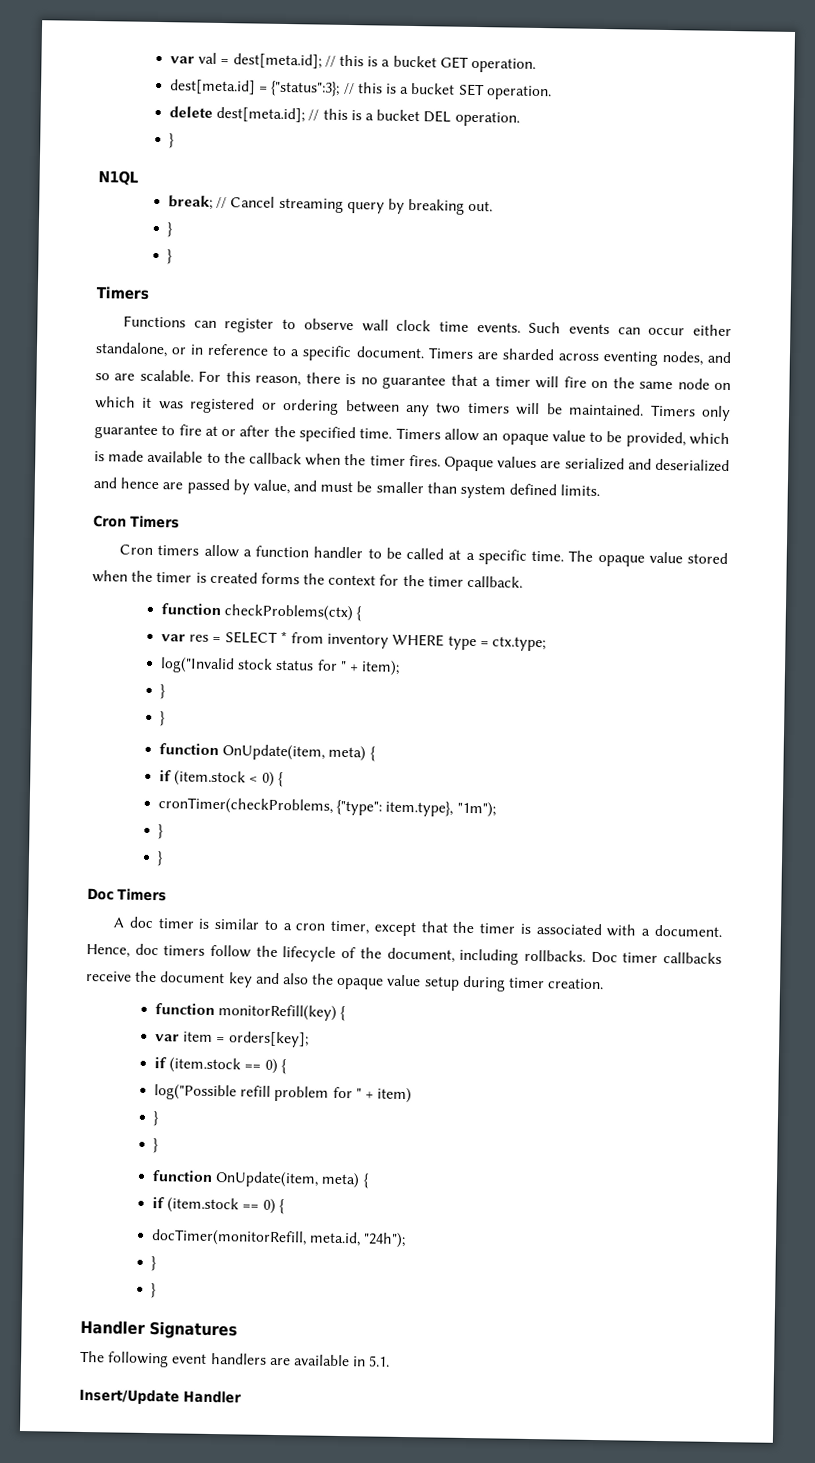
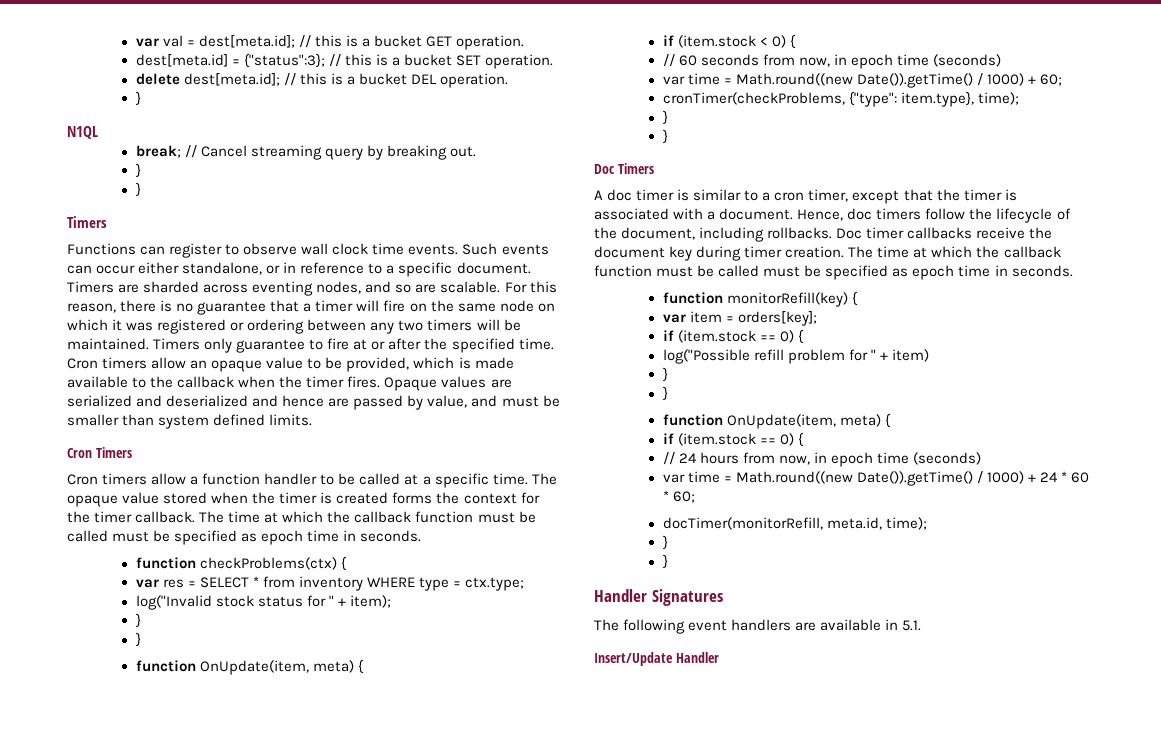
- Timers allow an opaque value to be provided, which is made available to the callback when the timer fires.
+ Cron timers allow an opaque value to be provided, which is made available to the callback when the timer fires.
- The opaque value stored when the timer is created forms the context for the timer callback.
+ The opaque value stored when the timer is created forms the context for the timer callback. The time at which the callback function must be called must be specified as epoch time in seconds.
+ // 60 seconds from now, in epoch time (seconds)
+ var time = Math.round((new Date()).getTime() / 1000) + 60;
- cronTimer(checkProblems, {"type": item.type}, "1m");
+ cronTimer(checkProblems, {"type": item.type}, time);
- Doc timer callbacks receive the document key and also the opaque value setup during timer creation.
+ Doc timer callbacks receive the document key during timer creation. The time at which the callback function must be called must be specified as epoch time in seconds.
+ // 24 hours from now, in epoch time (seconds)
+ var time = Math.round((new Date()).getTime() / 1000) + 24 * 60 * 60;
- docTimer(monitorRefill, meta.id, "24h");
+ docTimer(monitorRefill, meta.id, time);

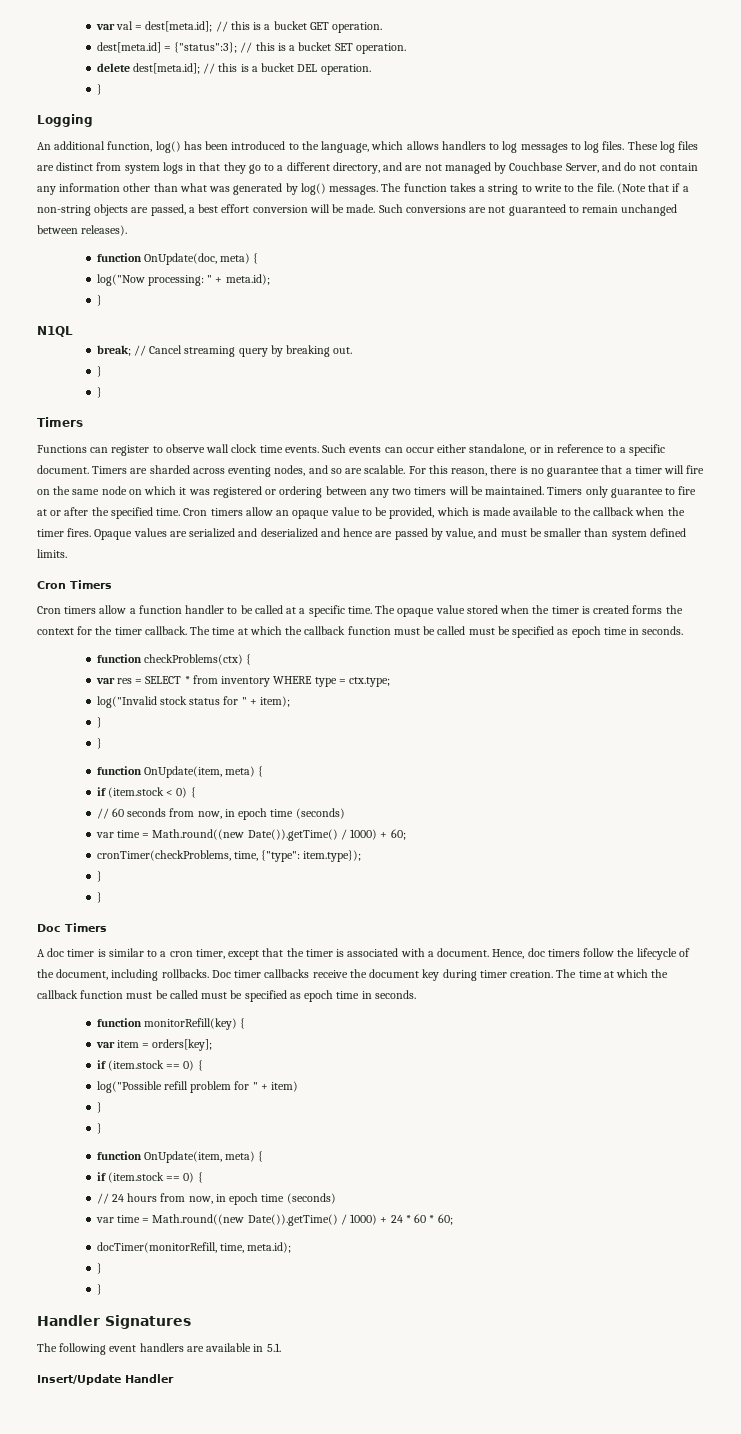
+ Logging
+ An additional function, log() has been introduced to the language, which allows handlers to log messages to log files. These log files are distinct from system logs in that they go to a different directory, and are not managed by Couchbase Server, and do not contain any information other than what was generated by log() messages. The function takes a string to write to the file. (Note that if a non-string objects are passed, a best effort conversion will be made. Such conversions are not guaranteed to remain unchanged between releases).
+ function OnUpdate(doc, meta) {
+ log("Now processing: " + meta.id);
+ }
- cronTimer(checkProblems, {"type": item.type}, time);
+ cronTimer(checkProblems, time, {"type": item.type});
- docTimer(monitorRefill, meta.id, time);
+ docTimer(monitorRefill, time, meta.id);

